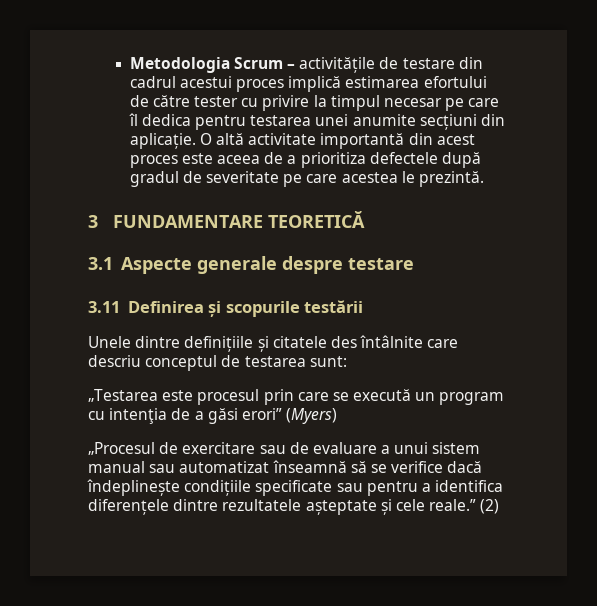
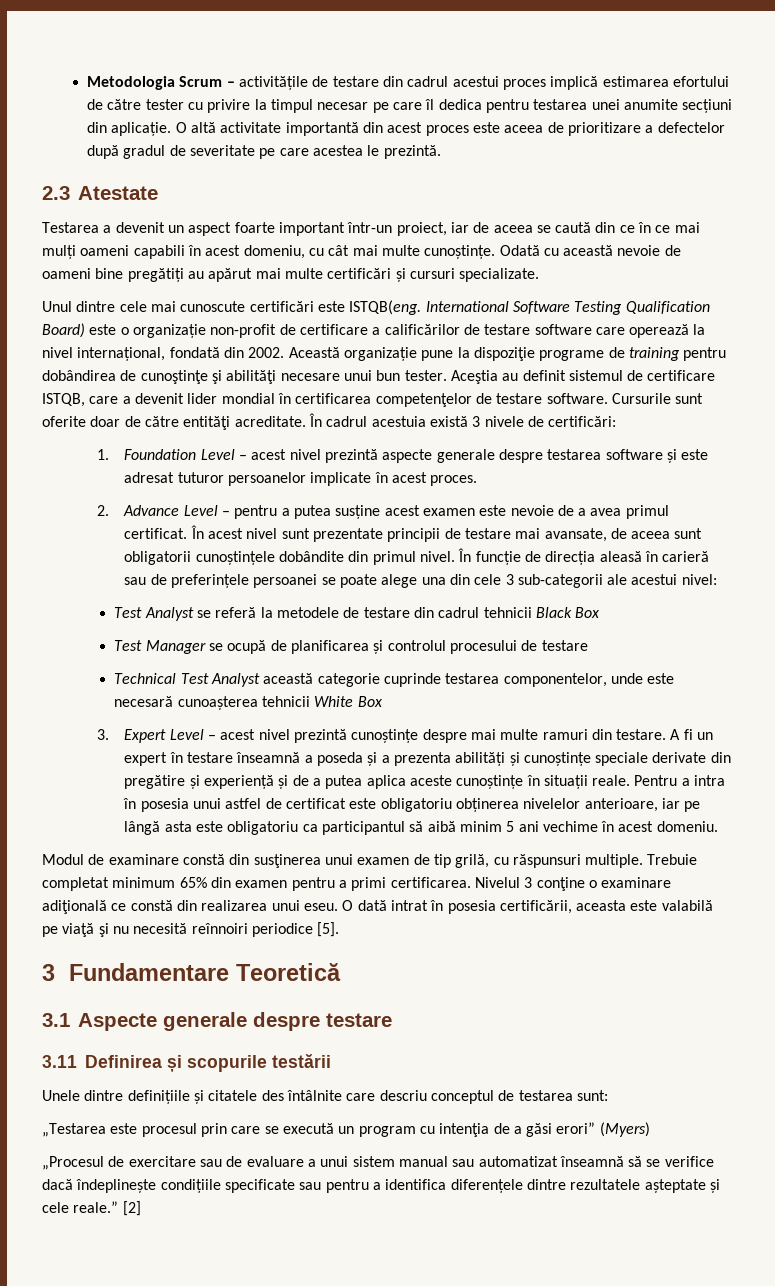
- O altă activitate importantă din acest proces este aceea de a prioritiza defectele după gradul de severitate pe care acestea le prezintă.
+ O altă activitate importantă din acest proces este aceea de prioritizare a defectelor după gradul de severitate pe care acestea le prezintă.
- 3 FUNDAMENTARE TEORETICĂ
+ 2.3 Atestate
+ Testarea a devenit un aspect foarte important într-un proiect, iar de aceea se caută din ce în ce mai mulți oameni capabili în acest domeniu, cu cât mai multe cunoștințe. Odată cu această nevoie de oameni bine pregătiți au apărut mai multe certificări și cursuri specializate.
+ Unul dintre cele mai cunoscute certificări este ISTQB(eng. International Software Testing Qualification Board) este o organizație non-profit de certificare a calificărilor de testare software care operează la nivel internațional, fondată din 2002. Această organizație pune la dispoziţie programe de training pentru dobândirea de cunoştinţe şi abilităţi necesare unui bun tester. Aceştia au definit sistemul de certificare ISTQB, care a devenit lider mondial în certificarea competenţelor de testare software. Cursurile sunt oferite doar de către entităţi acreditate. În cadrul acestuia există 3 nivele de certificări:
+ 1. Foundation Level – acest nivel prezintă aspecte generale despre testarea software și este adresat tuturor persoanelor implicate în acest proces.
+ 2. Advance Level – pentru a putea susține acest examen este nevoie de a avea primul certificat. În acest nivel sunt prezentate principii de testare mai avansate, de aceea sunt obligatorii cunoștințele dobândite din primul nivel. În funcție de direcția aleasă în carieră sau de preferințele persoanei se poate alege una din cele 3 sub-categorii ale acestui nivel:
+ Test Analyst se referă la metodele de testare din cadrul tehnicii Black Box
+ Test Manager se ocupă de planificarea și controlul procesului de testare
+ Technical Test Analyst această categorie cuprinde testarea componentelor, unde este necesară cunoașterea tehnicii White Box
+ 3. Expert Level – acest nivel prezintă cunoștințe despre mai multe ramuri din testare. A fi un expert în testare înseamnă a poseda și a prezenta abilități și cunoștințe speciale derivate din pregătire și experiență și de a putea aplica aceste cunoștințe în situații reale. Pentru a intra în posesia unui astfel de certificat este obligatoriu obținerea nivelelor anterioare, iar pe lângă asta este obligatoriu ca participantul să aibă minim 5 ani vechime în acest domeniu.
+ Modul de examinare constă din susţinerea unui examen de tip grilă, cu răspunsuri multiple. Trebuie completat minimum 65% din examen pentru a primi certificarea. Nivelul 3 conţine o examinare adiţională ce constă din realizarea unui eseu. O dată intrat în posesia certificării, aceasta este valabilă pe viaţă şi nu necesită reînnoiri periodice [5].
+ 3 Fundamentare Teoretică
- (2)
+ [2]

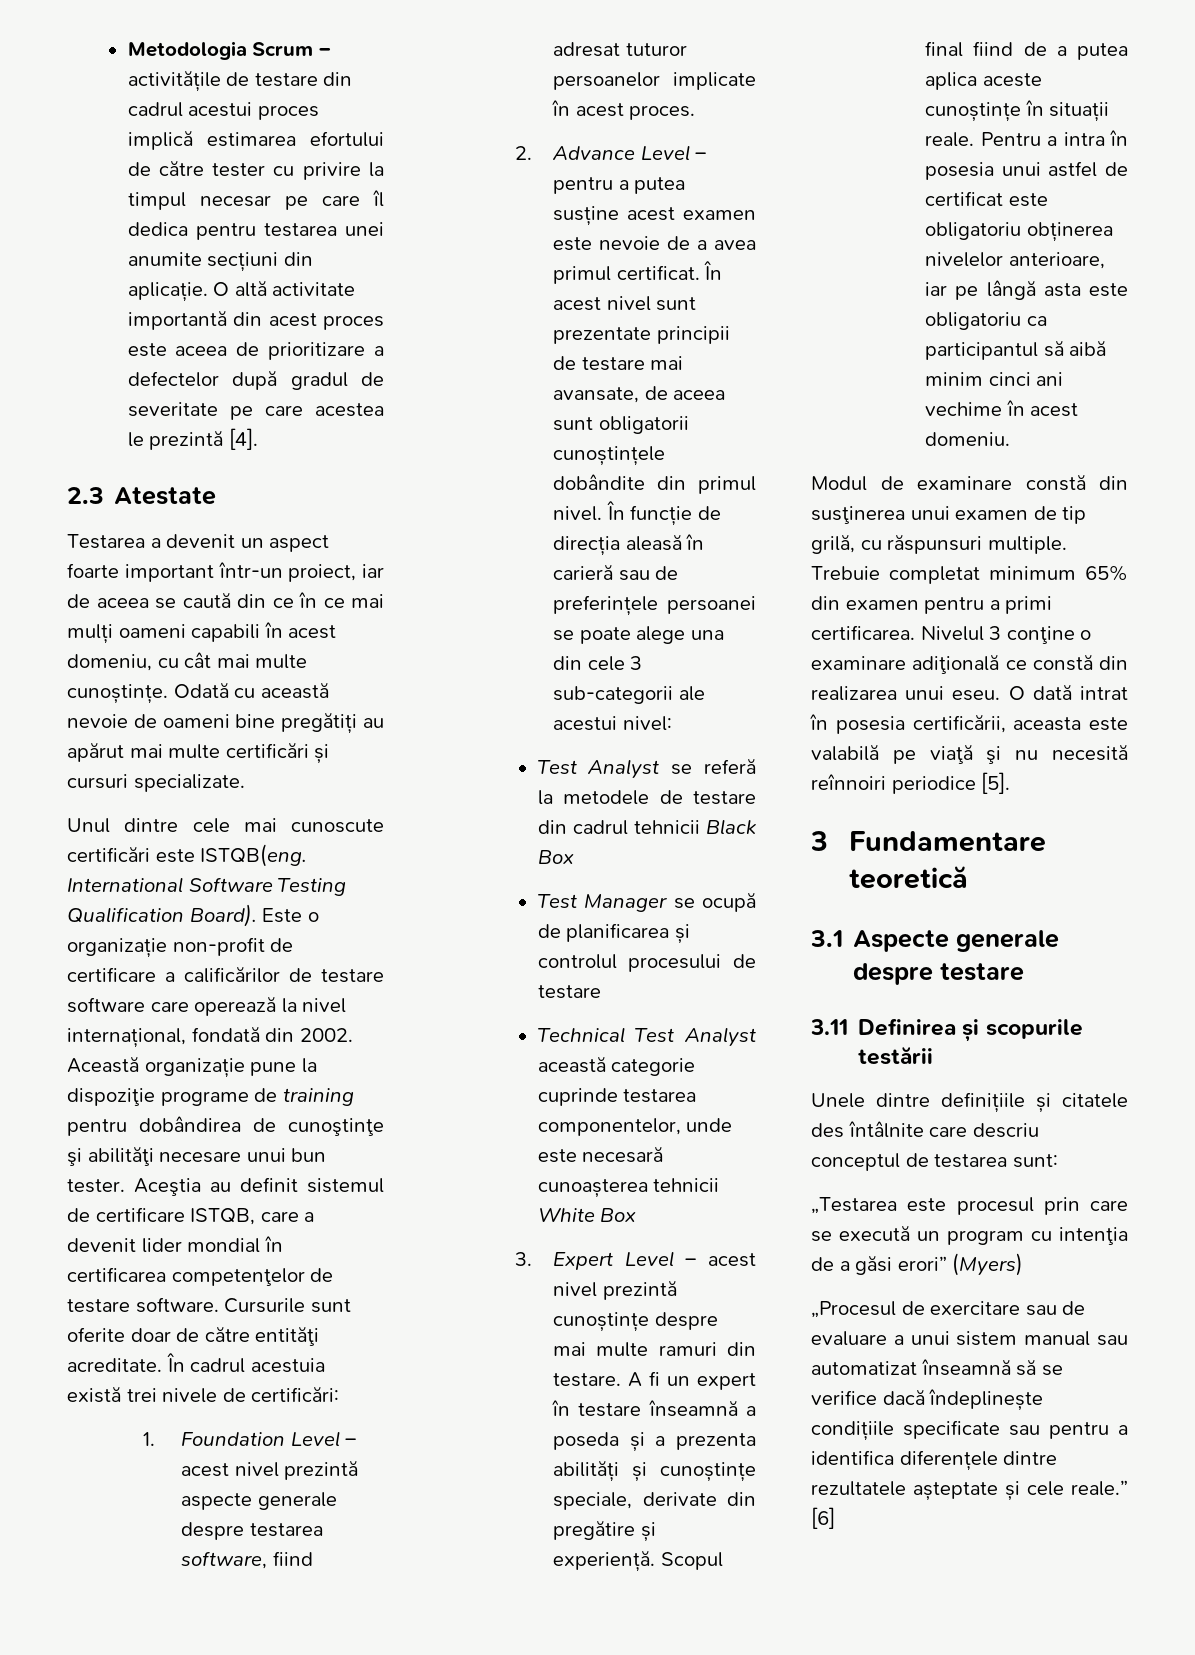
- O altă activitate importantă din acest proces este aceea de prioritizare a defectelor după gradul de severitate pe care acestea le prezintă.
+ O altă activitate importantă din acest proces este aceea de prioritizare a defectelor după gradul de severitate pe care acestea le prezintă [4].
- International Software Testing Qualification Board) este o organizație non-profit de certificare a calificărilor de testare software care operează la nivel internațional, fondată din 2002.
+ International Software Testing Qualification Board). Este o organizație non-profit de certificare a calificărilor de testare software care operează la nivel internațional, fondată din 2002.
- În cadrul acestuia există 3 nivele de certificări:
+ În cadrul acestuia există trei nivele de certificări:
- 1. Foundation Level – acest nivel prezintă aspecte generale despre testarea software și este adresat tuturor persoanelor implicate în acest proces.
+ 1. Foundation Level – acest nivel prezintă aspecte generale despre testarea software, fiind adresat tuturor persoanelor implicate în acest proces.
- A fi un expert în testare înseamnă a poseda și a prezenta abilități și cunoștințe speciale derivate din pregătire și experiență și de a putea aplica aceste cunoștințe în situații reale.
+ A fi un expert în testare înseamnă a poseda și a prezenta abilități și cunoștințe speciale, derivate din pregătire și experiență. Scopul final fiind de a putea aplica aceste cunoștințe în situații reale.
- Pentru a intra în posesia unui astfel de certificat este obligatoriu obținerea nivelelor anterioare, iar pe lângă asta este obligatoriu ca participantul să aibă minim 5 ani vechime în acest domeniu.
+ Pentru a intra în posesia unui astfel de certificat este obligatoriu obținerea nivelelor anterioare, iar pe lângă asta este obligatoriu ca participantul să aibă minim cinci ani vechime în acest domeniu.
- 3 Fundamentare Teoretică
+ 3 Fundamentare teoretică
- [2]
+ [6]

